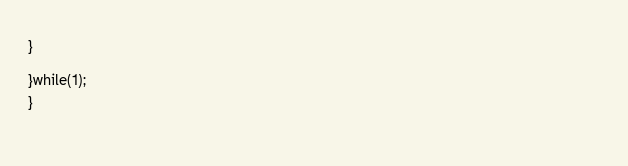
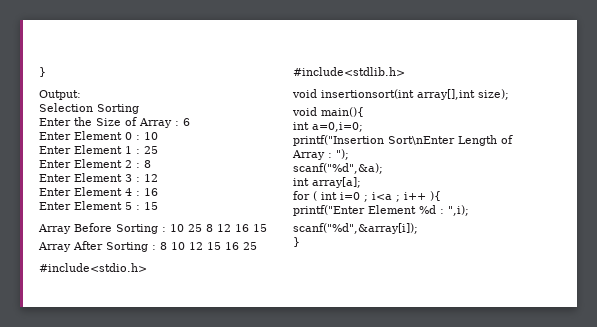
- }while(1);
+ Output:
+ Selection Sorting
+ Enter the Size of Array : 6
+ Enter Element 0 : 10
+ Enter Element 1 : 25
+ Enter Element 2 : 8
+ Enter Element 3 : 12
+ Enter Element 4 : 16
+ Enter Element 5 : 15
+ Array Before Sorting : 10 25 8 12 16 15
+ Array After Sorting : 8 10 12 15 16 25
+ #include<stdio.h>
+ #include<stdlib.h>
+ void insertionsort(int array[],int size);
+ void main(){
+ int a=0,i=0;
+ printf("Insertion Sort\nEnter Length of Array : ");
+ scanf("%d",&a);
+ int array[a];
+ for ( int i=0 ; i<a ; i++ ){
+ printf("Enter Element %d : ",i);
+ scanf("%d",&array[i]);

